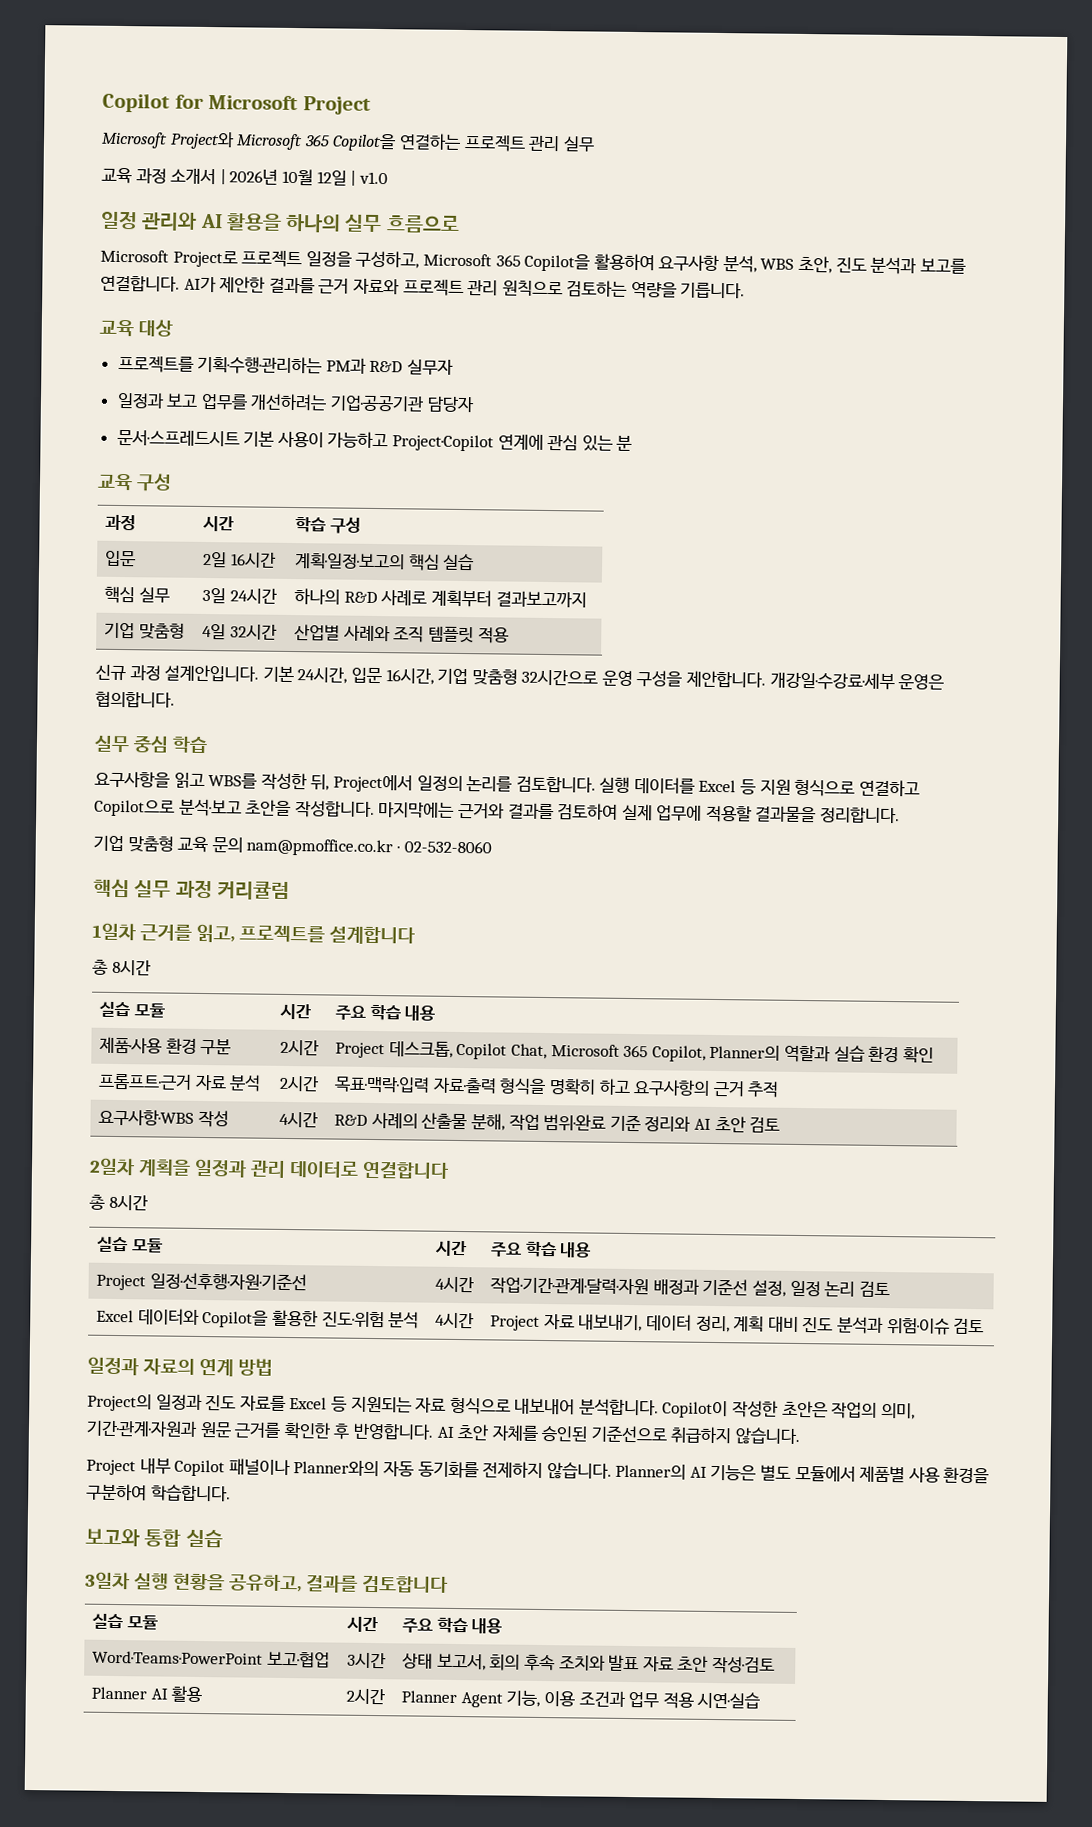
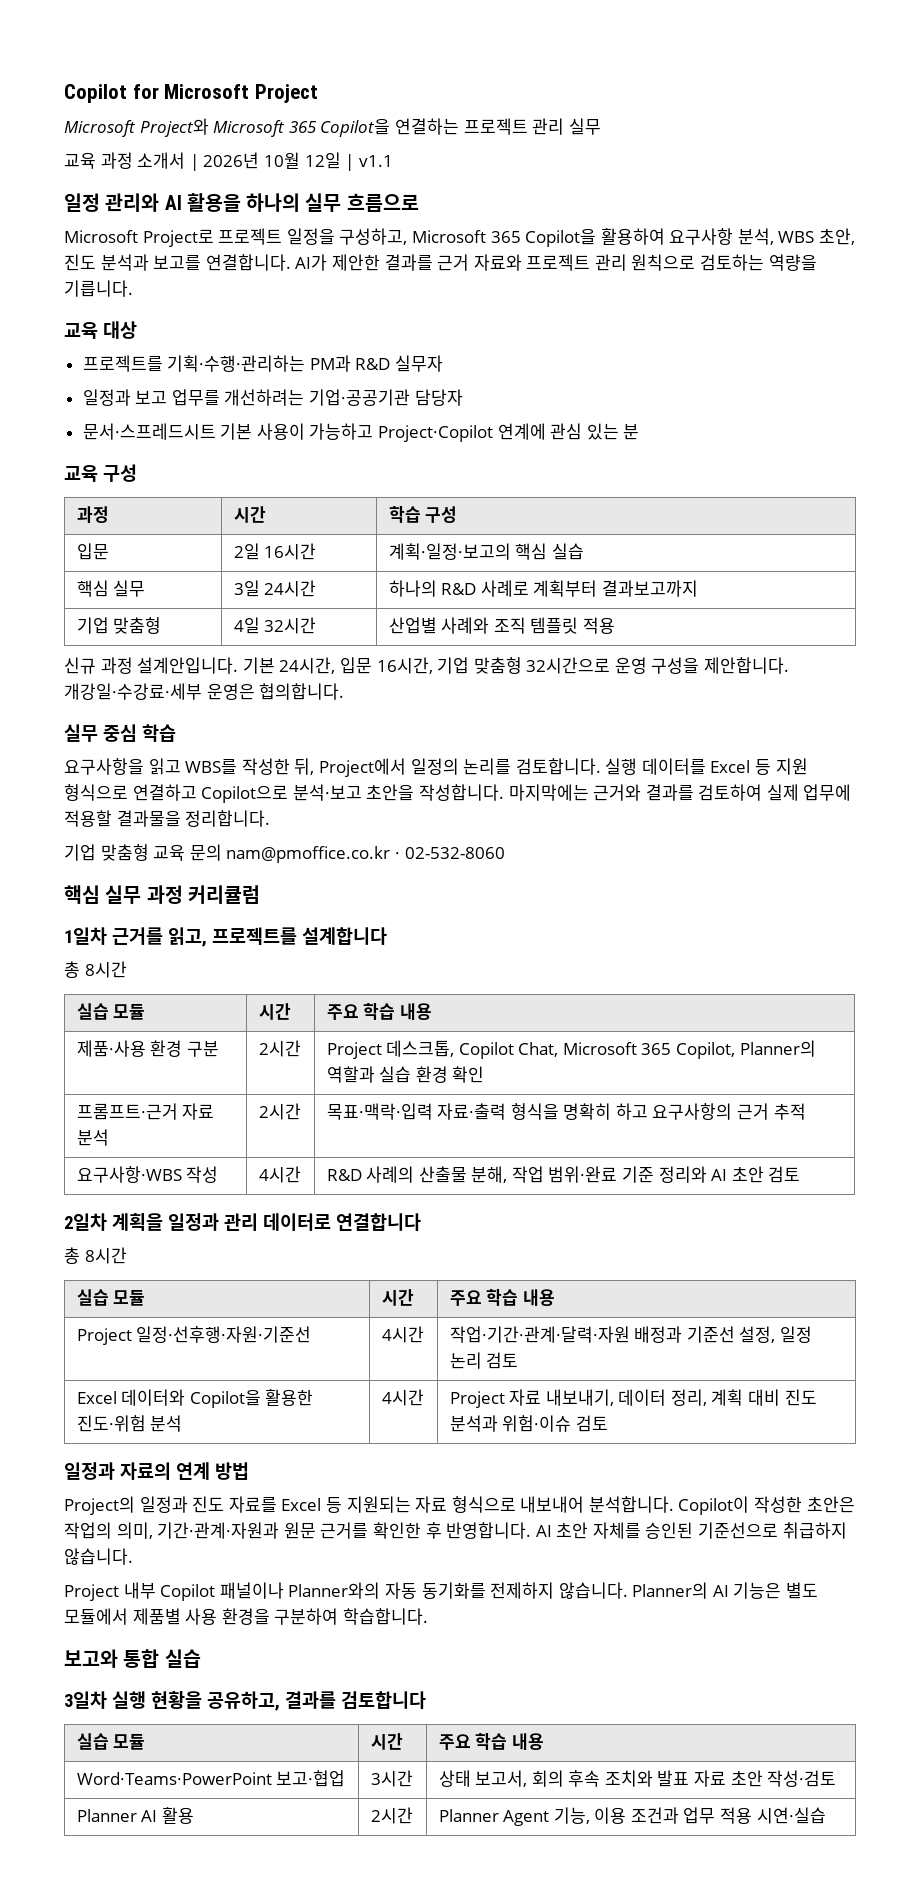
- 교육 과정 소개서 | 2026년 10월 12일 | v1.0
+ 교육 과정 소개서 | 2026년 10월 12일 | v1.1

